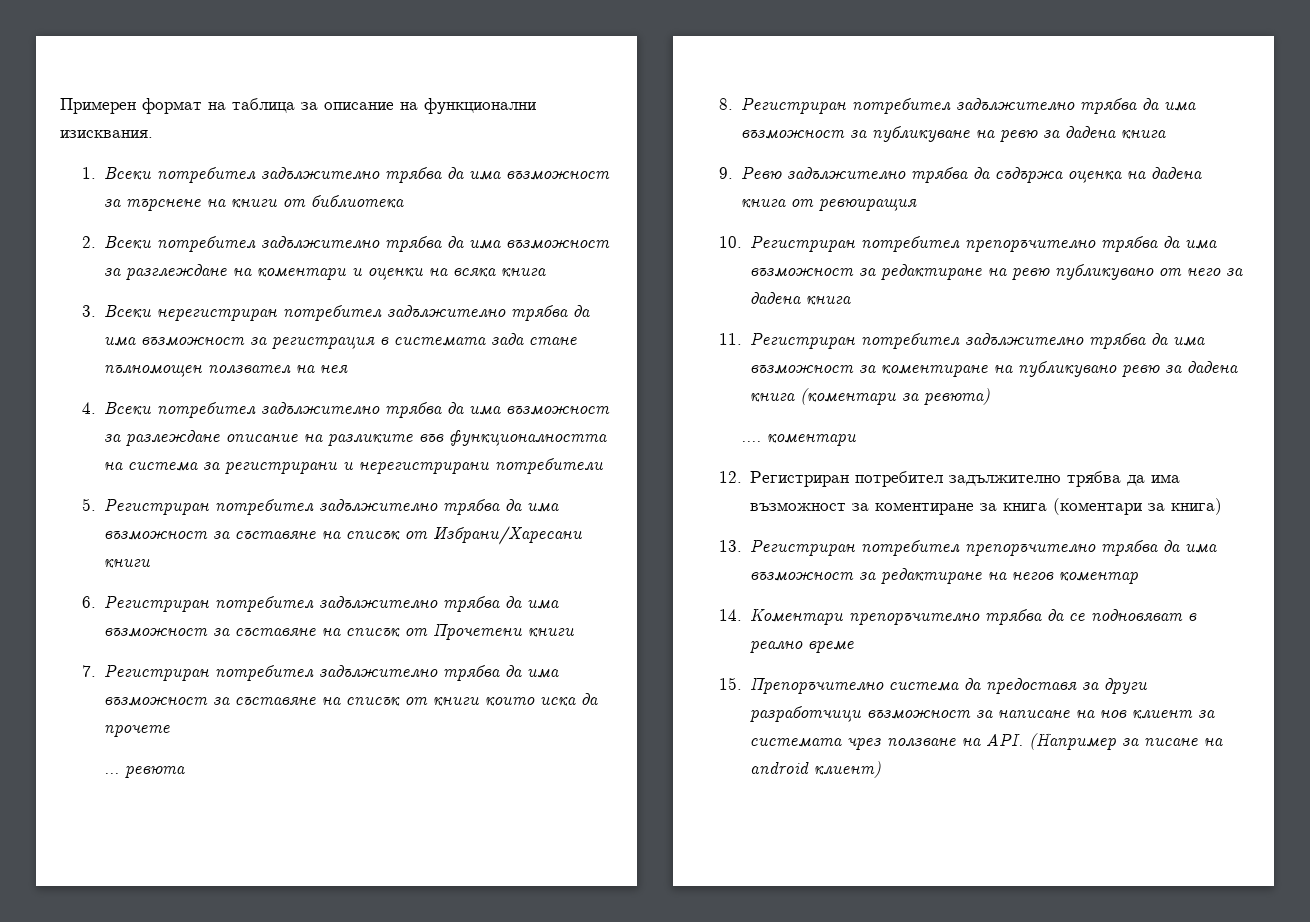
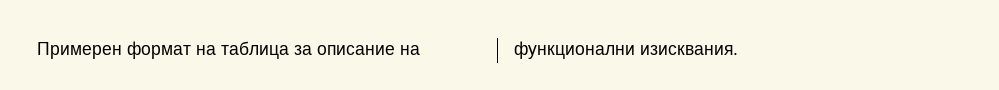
- 1. Всеки потребител задължително трябва да има възможност за търснене на книги от библиотека
- 2. Всеки потребител задължително трябва да има възможност за разглеждане на коментари и оценки на всяка книга
- 3. Всеки нерегистриран потребител задължително трябва да има възможност за регистрация в системата зада стане пълномощен ползвател на нея
- 4. Всеки потребител задължително трябва да има възможност за разлеждане описание на разликите във функционалността на система за регистрирани и нерегистрирани потребители
- 5. Регистриран потребител задължително трябва да има възможност за съставяне на списък от Избрани/Харесани книги
- 6. Регистриран потребител задължително трябва да има възможност за съставяне на списък от Прочетени книги
- 7. Регистриран потребител задължително трябва да има възможност за съставяне на списък от книги които иска да прочете
- ... ревюта
- 8. Регистриран потребител задължително трябва да има възможност за публикуване на ревю за дадена книга
- 9. Ревю задължително трябва да съдържа оценка на дадена книга от ревюиращия
- 10. Регистриран потребител препоръчително трябва да има възможност за редактиране на ревю публикувано от него за дадена книга
- 11. Регистриран потребител задължително трябва да има възможност за коментиране на публикувано ревю за дадена книга (коментари за ревюта)
- .... коментари
- 12. Регистриран потребител задължително трябва да има възможност за коментиране за книга (коментари за книга)
- 13. Регистриран потребител препоръчително трябва да има възможност за редактиране на негов коментар
- 14. Коментари препоръчително трябва да се подновяват в реално време
- 15. Препоръчително система да предоставя за други разработчици възможност за написане на нов клиент за системата чрез ползване на API. (Например за писане на android клиент)

